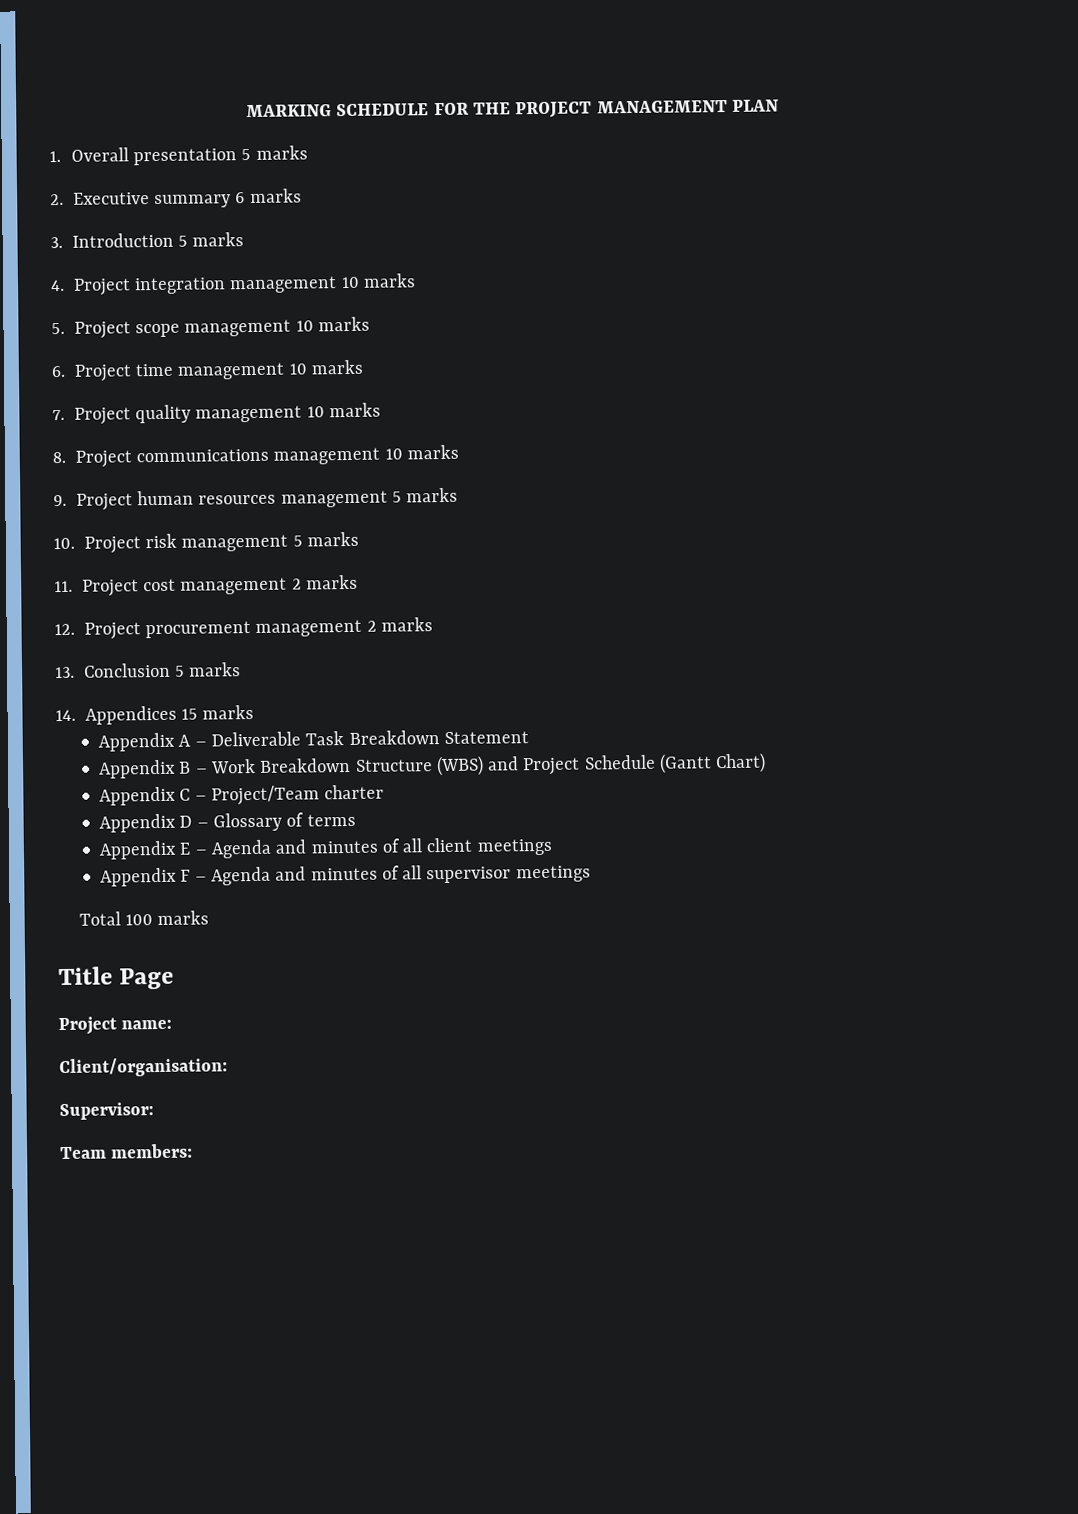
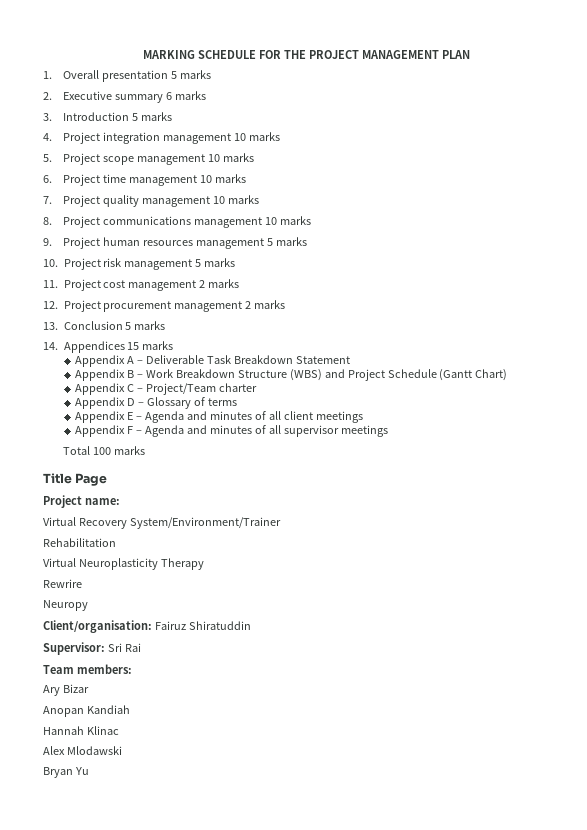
+ Virtual Recovery System/Environment/Trainer
+ Rehabilitation
+ Virtual Neuroplasticity Therapy
+ Rewrire
+ Neuropy
- Client/organisation:
+ Client/organisation: Fairuz Shiratuddin
- Supervisor:
+ Supervisor: Sri Rai
+ Ary Bizar
+ Anopan Kandiah
+ Hannah Klinac
+ Alex Mlodawski
+ Bryan Yu

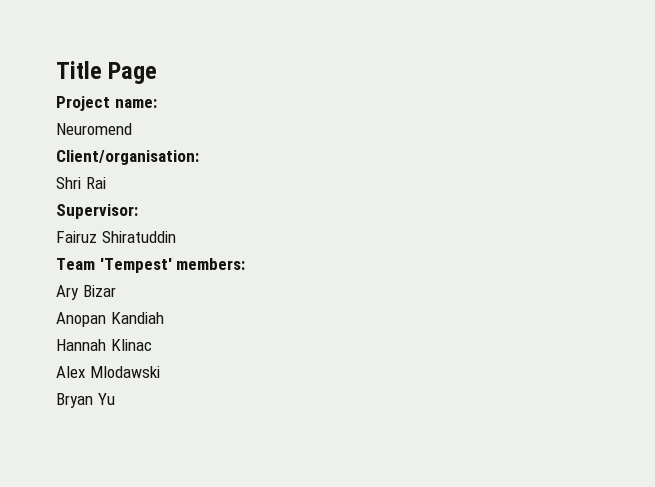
- MARKING SCHEDULE FOR THE PROJECT MANAGEMENT PLAN
- 1. Overall presentation 5 marks
- 2. Executive summary 6 marks
- 3. Introduction 5 marks
- 4. Project integration management 10 marks
- 5. Project scope management 10 marks
- 6. Project time management 10 marks
- 7. Project quality management 10 marks
- 8. Project communications management 10 marks
- 9. Project human resources management 5 marks
- 10. Project risk management 5 marks
- 11. Project cost management 2 marks
- 12. Project procurement management 2 marks
- 13. Conclusion 5 marks
- 14. Appendices 15 marks
- Appendix A – Deliverable Task Breakdown Statement
- Appendix B – Work Breakdown Structure (WBS) and Project Schedule (Gantt Chart)
- Appendix C – Project/Team charter
- Appendix D – Glossary of terms
- Appendix E – Agenda and minutes of all client meetings
- Appendix F – Agenda and minutes of all supervisor meetings
- Total 100 marks
  Title Page
  Project name:
- Virtual Recovery System/Environment/Trainer
- Rehabilitation
- Virtual Neuroplasticity Therapy
- Rewrire
- Neuropy
- Client/organisation: Fairuz Shiratuddin
+ Neuromend
+ Client/organisation:
+ Shri Rai
+ Supervisor:
+ Fairuz Shiratuddin
- Supervisor: Sri Rai
- Team members:
+ Team 'Tempest' members:

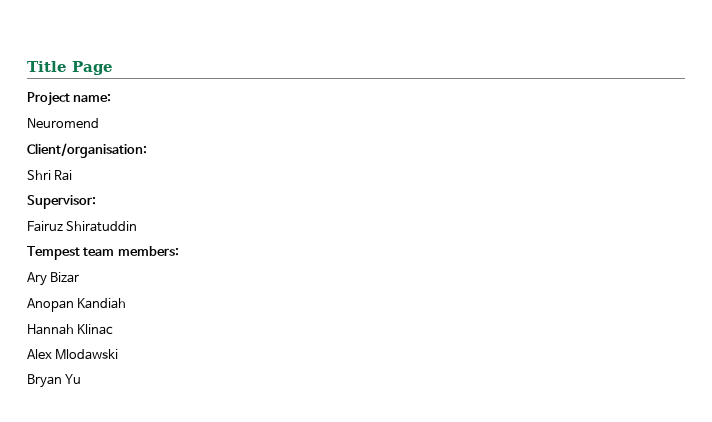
- Team 'Tempest' members:
+ Tempest team members:

